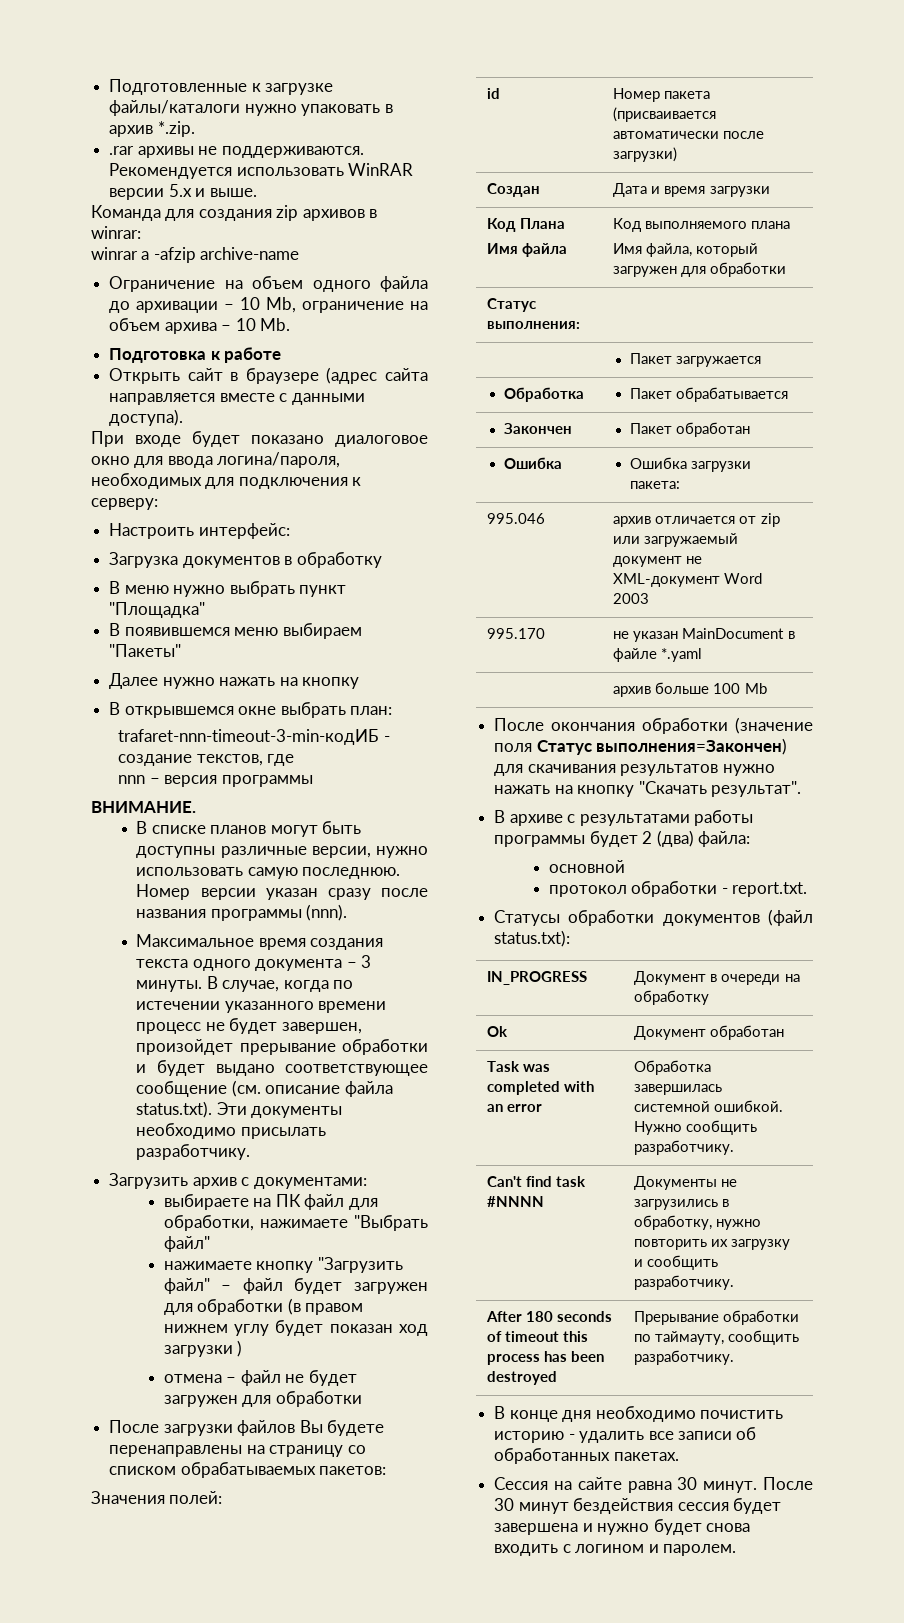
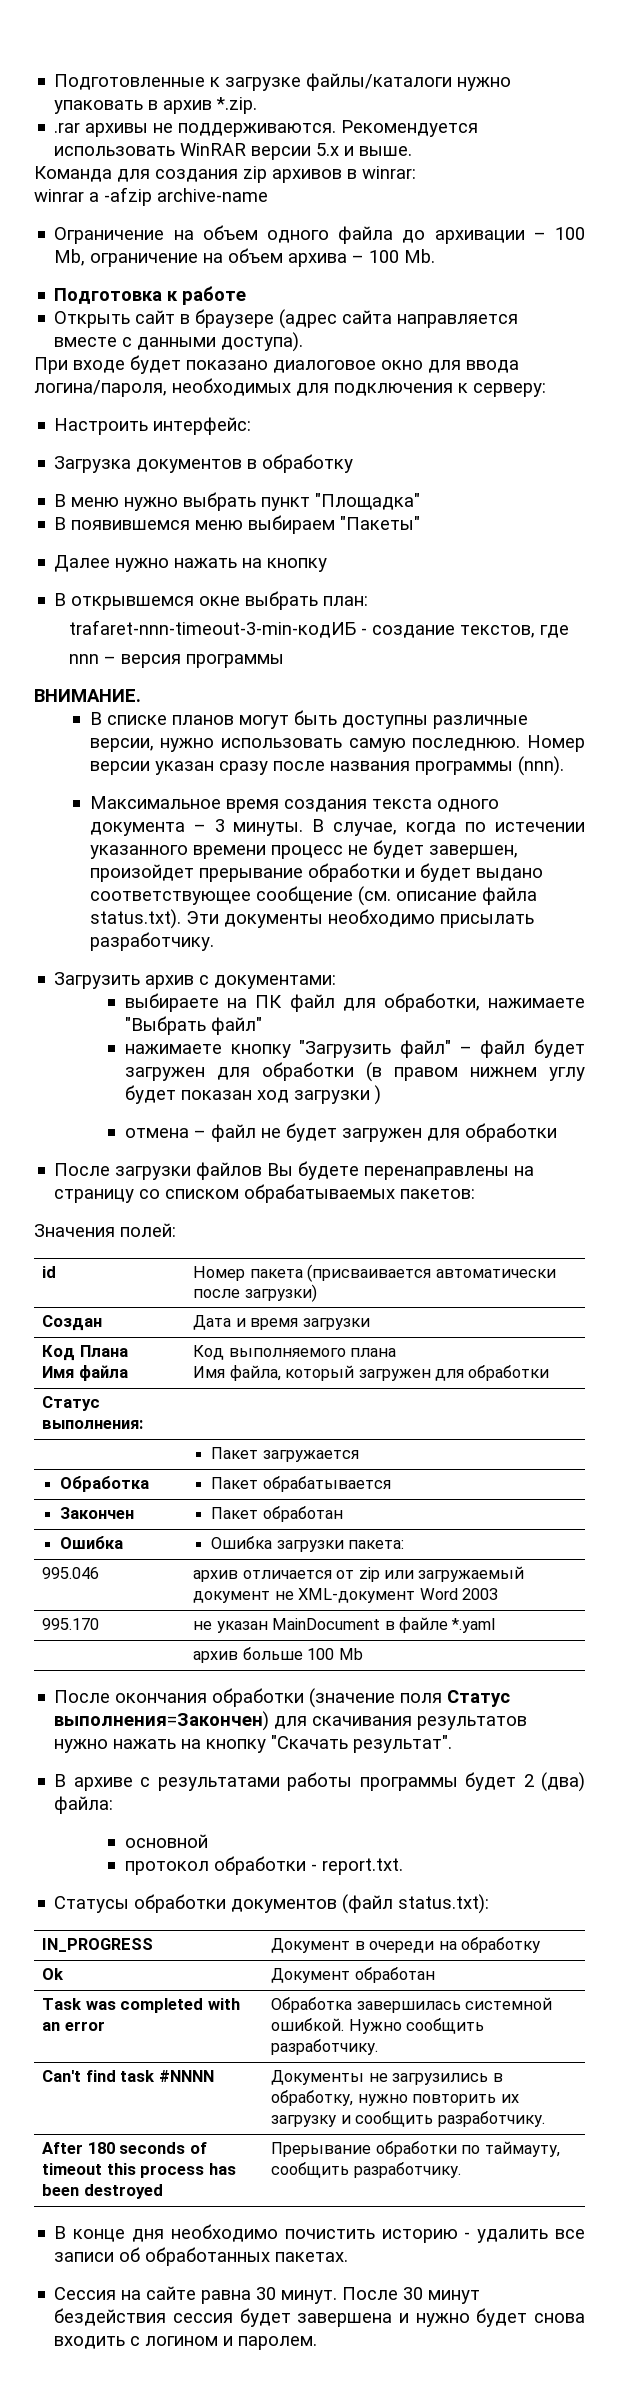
- Ограничение на объем одного файла до архивации – 10 Mb, ограничение на объем архива – 10 Mb.
+ Ограничение на объем одного файла до архивации – 100 Mb, ограничение на объем архива – 100 Mb.

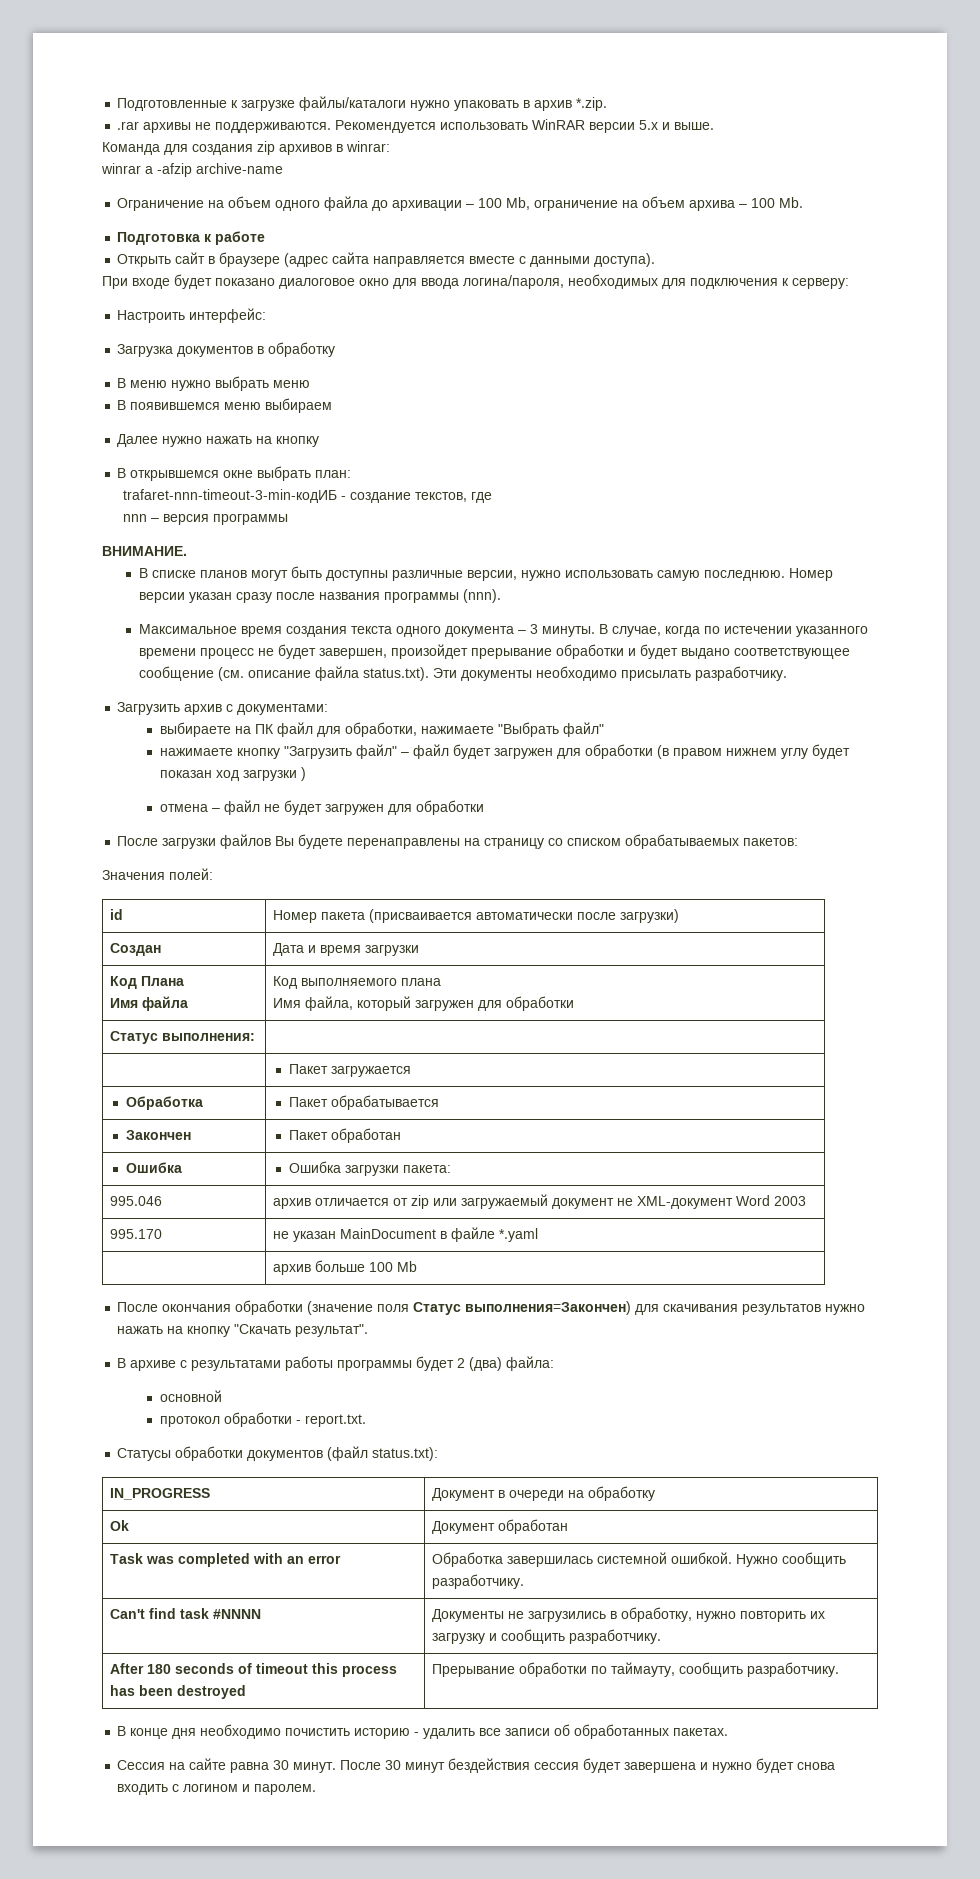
- В меню нужно выбрать пункт "Площадка"
+ В меню нужно выбрать меню
- В появившемся меню выбираем "Пакеты"
+ В появившемся меню выбираем

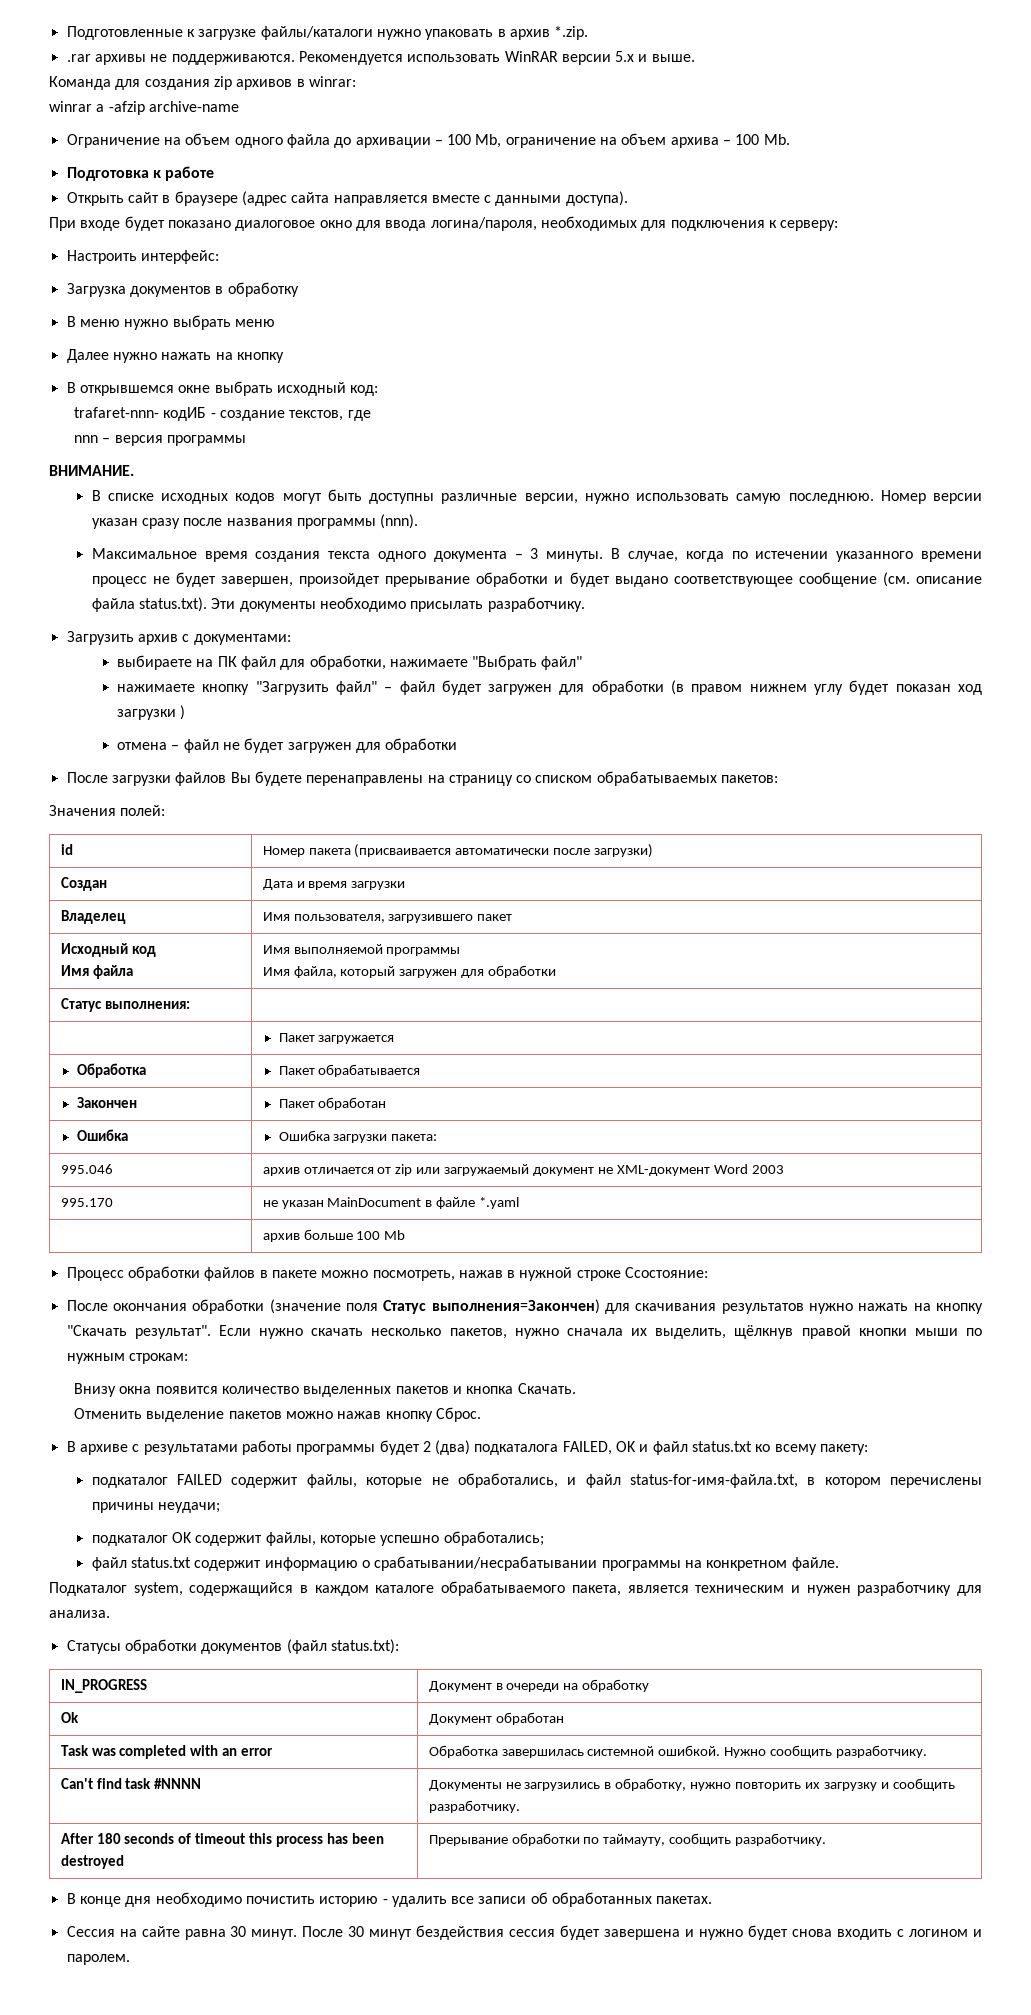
- В появившемся меню выбираем
- В открывшемся окне выбрать план:
- trafaret-nnn-timeout-3-min-кодИБ - создание текстов, где
+ В открывшемся окне выбрать исходный код:
+ trafaret-nnn- кодИБ - создание текстов, где
- В списке планов могут быть доступны различные версии, нужно использовать самую последнюю.
+ В списке исходных кодов могут быть доступны различные версии, нужно использовать самую последнюю.
- Код Плана
- Имя файла | Код выполняемого плана
+ Владелец | Имя пользователя, загрузившего пакет
+ Исходный код
+ Имя файла | Имя выполняемой программы
+ Процесс обработки файлов в пакете можно посмотреть, нажав в нужной строке Ссостояние:
+ Если нужно скачать несколько пакетов, нужно сначала их выделить, щёлкнув правой кнопки мыши по нужным строкам:
+ Внизу окна появится количество выделенных пакетов и кнопка Скачать.
+ Отменить выделение пакетов можно нажав кнопку Сброс.
- В архиве с результатами работы программы будет 2 (два) файла:
- основной
- протокол обработки - report.txt.
+ В архиве с результатами работы программы будет 2 (два) подкаталога FAILED, OK и файл status.txt ко всему пакету:
+ подкаталог FAILED содержит файлы, которые не обработались, и файл status-for-имя-файла.txt, в котором перечислены причины неудачи;
+ подкаталог OK содержит файлы, которые успешно обработались;
+ файл status.txt содержит информацию о срабатывании/несрабатывании программы на конкретном файле.
+ Подкаталог system, содержащийся в каждом каталоге обрабатываемого пакета, является техническим и нужен разработчику для анализа.

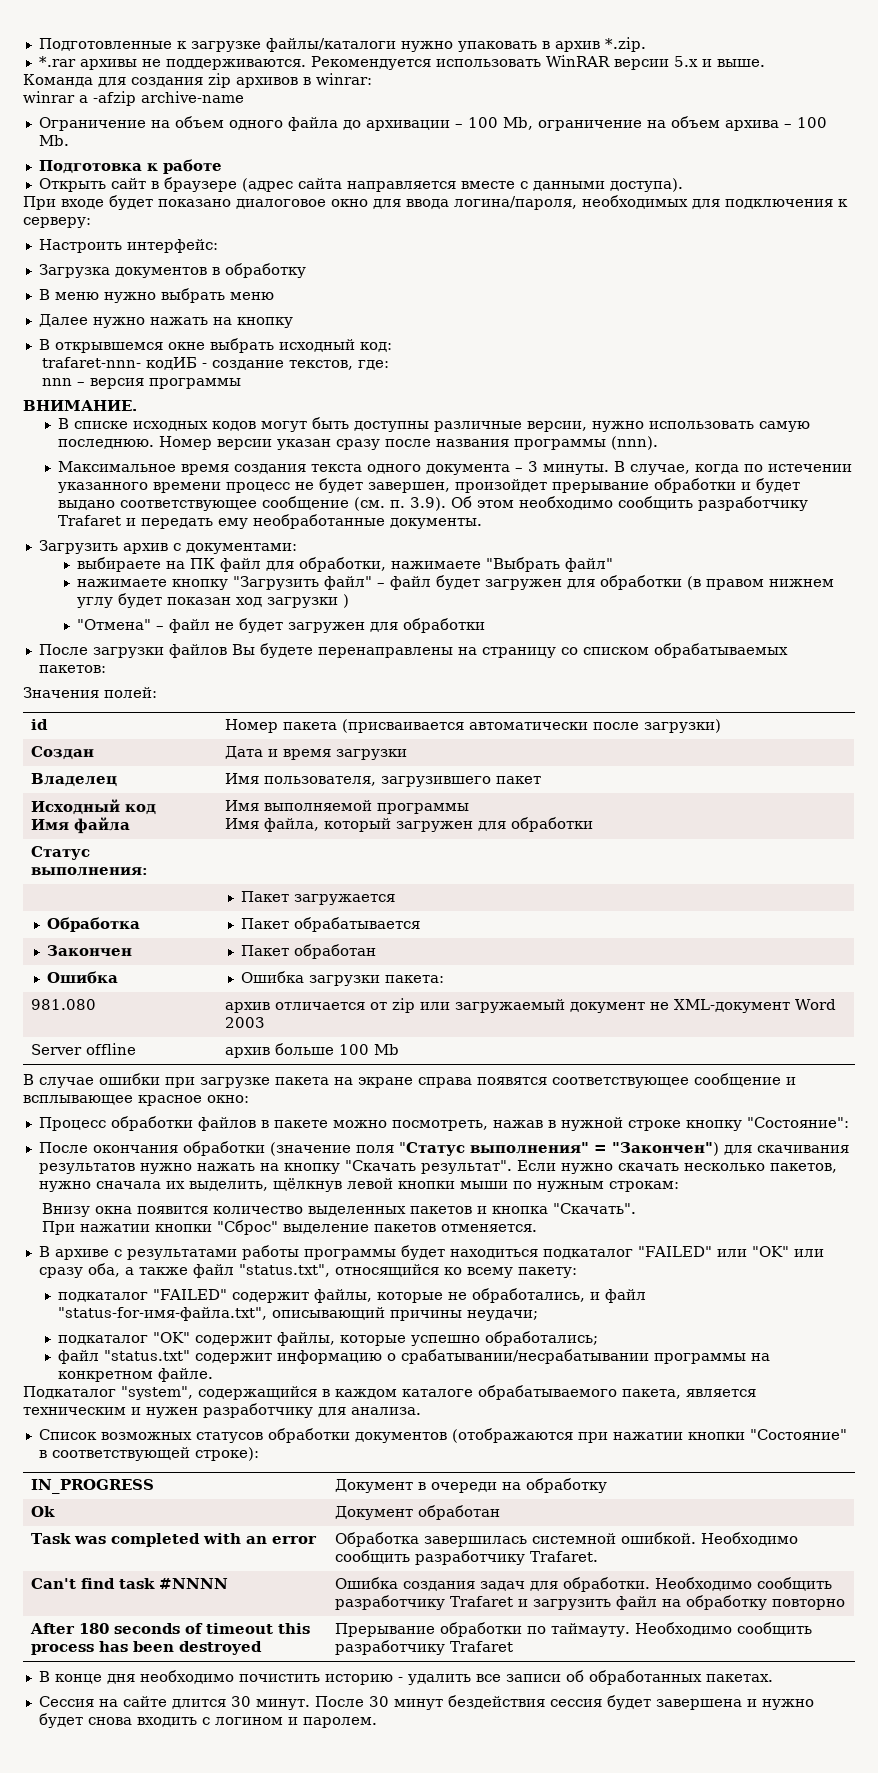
- .rar архивы не поддерживаются.
+ *.rar архивы не поддерживаются.
- trafaret-nnn- кодИБ - создание текстов, где
+ trafaret-nnn- кодИБ - создание текстов, где:
- В случае, когда по истечении указанного времени процесс не будет завершен, произойдет прерывание обработки и будет выдано соответствующее сообщение (см. описание файла status.txt). Эти документы необходимо присылать разработчику.
+ В случае, когда по истечении указанного времени процесс не будет завершен, произойдет прерывание обработки и будет выдано соответствующее сообщение (см. п. 3.9). Об этом необходимо сообщить разработчику Trafaret и передать ему необработанные документы.
- отмена – файл не будет загружен для обработки
+ "Отмена" – файл не будет загружен для обработки
- 995.046 | архив отличается от zip или загружаемый документ не XML-документ Word 2003
+ 981.080 | архив отличается от zip или загружаемый документ не XML-документ Word 2003
- 995.170 | не указан MainDocument в файле *.yaml
- | архив больше 100 Mb
+ Server offline | архив больше 100 Mb
+ В случае ошибки при загрузке пакета на экране справа появятся соответствующее сообщение и всплывающее красное окно:
- Процесс обработки файлов в пакете можно посмотреть, нажав в нужной строке Ссостояние:
+ Процесс обработки файлов в пакете можно посмотреть, нажав в нужной строке кнопку "Состояние":
- После окончания обработки (значение поля Статус выполнения=Закончен) для скачивания результатов нужно нажать на кнопку "Скачать результат".
+ После окончания обработки (значение поля "Статус выполнения" = "Закончен") для скачивания результатов нужно нажать на кнопку "Скачать результат".
- Если нужно скачать несколько пакетов, нужно сначала их выделить, щёлкнув правой кнопки мыши по нужным строкам:
+ Если нужно скачать несколько пакетов, нужно сначала их выделить, щёлкнув левой кнопки мыши по нужным строкам:
- Внизу окна появится количество выделенных пакетов и кнопка Скачать.
- Отменить выделение пакетов можно нажав кнопку Сброс.
+ Внизу окна появится количество выделенных пакетов и кнопка "Скачать".
+ При нажатии кнопки "Сброс" выделение пакетов отменяется.
- В архиве с результатами работы программы будет 2 (два) подкаталога FAILED, OK и файл status.txt ко всему пакету:
+ В архиве с результатами работы программы будет находиться подкаталог "FAILED" или "OK" или сразу оба, а также файл "status.txt", относящийся ко всему пакету:
- подкаталог FAILED содержит файлы, которые не обработались, и файл status-for-имя-файла.txt, в котором перечислены причины неудачи;
+ подкаталог "FAILED" содержит файлы, которые не обработались, и файл "status-for-имя-файла.txt", описывающий причины неудачи;
- подкаталог OK содержит файлы, которые успешно обработались;
+ подкаталог "OK" содержит файлы, которые успешно обработались;
- файл status.txt содержит информацию о срабатывании/несрабатывании программы на конкретном файле.
+ файл "status.txt" содержит информацию о срабатывании/несрабатывании программы на конкретном файле.
- Подкаталог system, содержащийся в каждом каталоге обрабатываемого пакета, является техническим и нужен разработчику для анализа.
+ Подкаталог "system", содержащийся в каждом каталоге обрабатываемого пакета, является техническим и нужен разработчику для анализа.
- Статусы обработки документов (файл status.txt):
+ Список возможных статусов обработки документов (отображаются при нажатии кнопки "Состояние" в соответствующей строке):
- Task was completed with an error | Обработка завершилась системной ошибкой. Нужно сообщить разработчику.
+ Task was completed with an error | Обработка завершилась системной ошибкой. Необходимо сообщить разработчику Trafaret.
- Can't find task #NNNN | Документы не загрузились в обработку, нужно повторить их загрузку и сообщить разработчику.
+ Can't find task #NNNN | Ошибка создания задач для обработки. Необходимо сообщить разработчику Trafaret и загрузить файл на обработку повторно
- After 180 seconds of timeout this process has been destroyed | Прерывание обработки по таймауту, сообщить разработчику.
+ After 180 seconds of timeout this process has been destroyed | Прерывание обработки по таймауту. Необходимо сообщить разработчику Trafaret
- Сессия на сайте равна 30 минут.
+ Сессия на сайте длится 30 минут.

